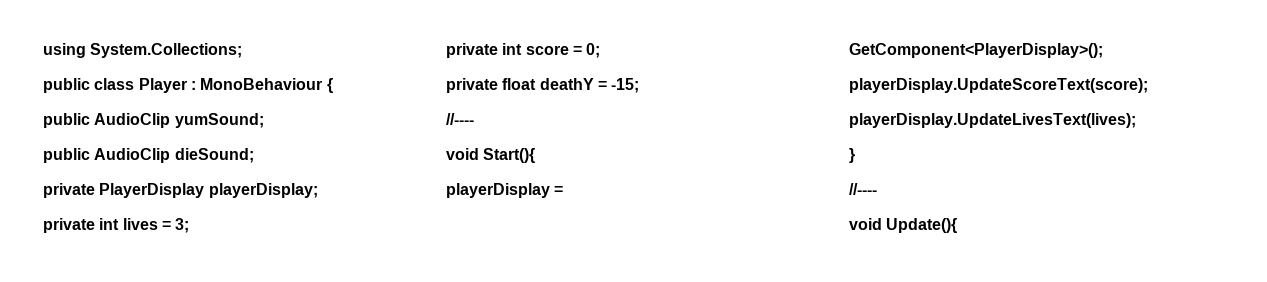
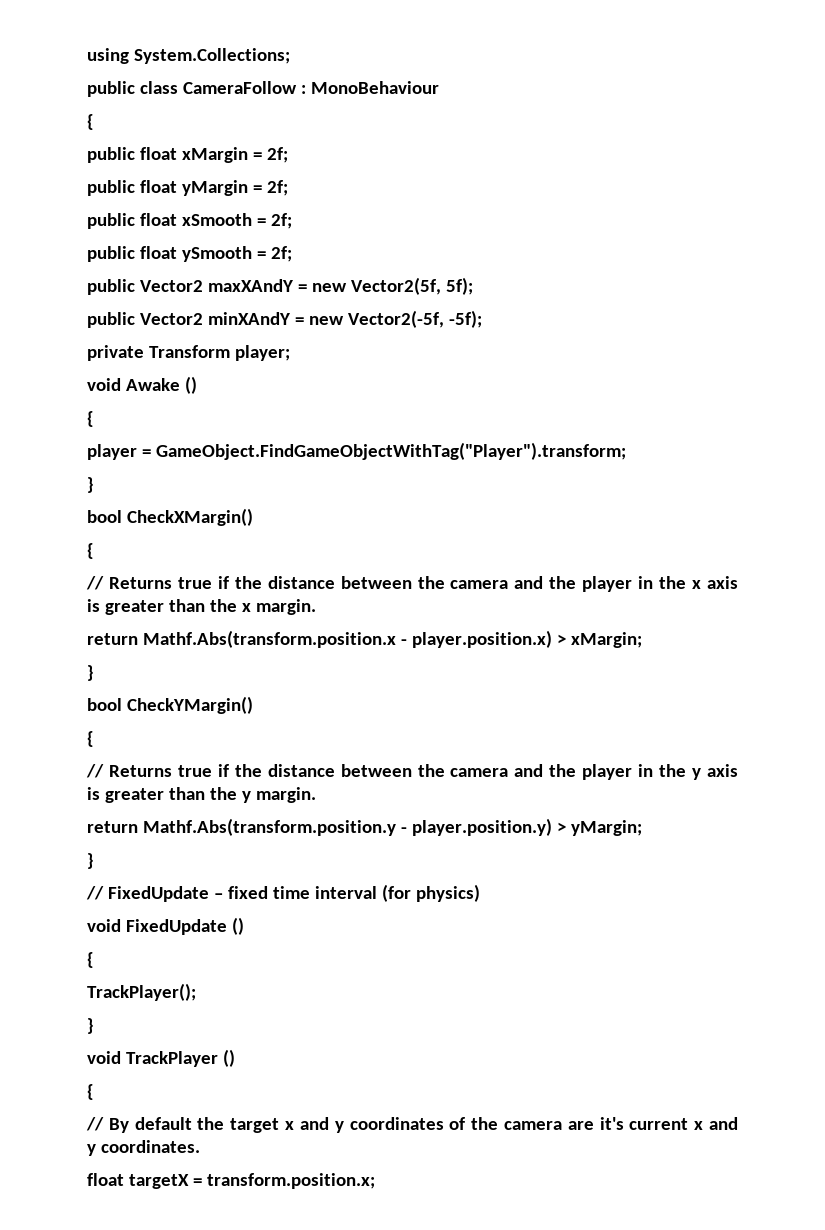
- public class Player : MonoBehaviour {
+ public class CameraFollow : MonoBehaviour
+ {
- public AudioClip yumSound;
- public AudioClip dieSound;
- private PlayerDisplay playerDisplay;
- private int lives = 3;
- private int score = 0;
- private float deathY = -15;
- //----
- void Start(){
- playerDisplay = GetComponent<PlayerDisplay>();
- playerDisplay.UpdateScoreText(score);
- playerDisplay.UpdateLivesText(lives);
+ public float xMargin = 2f;
+ public float yMargin = 2f;
+ public float xSmooth = 2f;
+ public float ySmooth = 2f;
+ public Vector2 maxXAndY = new Vector2(5f, 5f);
+ public Vector2 minXAndY = new Vector2(-5f, -5f);
+ private Transform player;
+ void Awake ()
+ {
+ player = GameObject.FindGameObjectWithTag("Player").transform;
  }
- //----
- void Update(){
+ bool CheckXMargin()
+ {
+ // Returns true if the distance between the camera and the player in the x axis is greater than the x margin.
+ return Mathf.Abs(transform.position.x - player.position.x) > xMargin;
+ }
+ bool CheckYMargin()
+ {
+ // Returns true if the distance between the camera and the player in the y axis is greater than the y margin.
+ return Mathf.Abs(transform.position.y - player.position.y) > yMargin;
+ }
+ // FixedUpdate – fixed time interval (for physics)
+ void FixedUpdate ()
+ {
+ TrackPlayer();
+ }
+ void TrackPlayer ()
+ {
+ // By default the target x and y coordinates of the camera are it's current x and y coordinates.
+ float targetX = transform.position.x;

